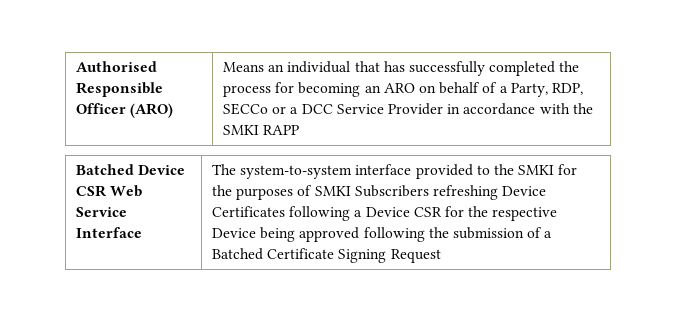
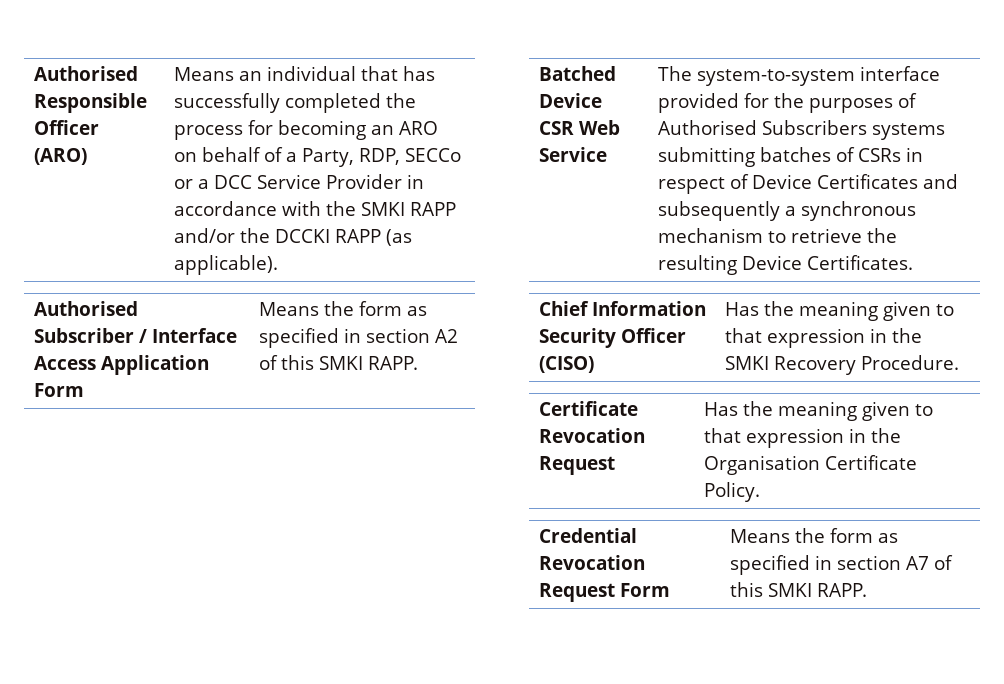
- Means an individual that has successfully completed the process for becoming an ARO on behalf of a Party, RDP, SECCo or a DCC Service Provider in accordance with the SMKI RAPP
+ Means an individual that has successfully completed the process for becoming an ARO on behalf of a Party, RDP, SECCo or a DCC Service Provider in accordance with the SMKI RAPP and/or the DCCKI RAPP (as applicable).
+ Authorised Subscriber / Interface Access Application Form | Means the form as specified in section A2 of this SMKI RAPP.
- Batched Device CSR Web Service Interface
+ Batched Device CSR Web Service
- The system-to-system interface provided to the SMKI for the purposes of SMKI Subscribers refreshing Device Certificates following a Device CSR for the respective Device being approved following the submission of a Batched Certificate Signing Request
+ The system-to-system interface provided for the purposes of Authorised Subscribers systems submitting batches of CSRs in respect of Device Certificates and subsequently a synchronous mechanism to retrieve the resulting Device Certificates.
+ Chief Information Security Officer (CISO) | Has the meaning given to that expression in the SMKI Recovery Procedure.
+ Certificate Revocation Request | Has the meaning given to that expression in the Organisation Certificate Policy.
+ Credential Revocation Request Form | Means the form as specified in section A7 of this SMKI RAPP.

